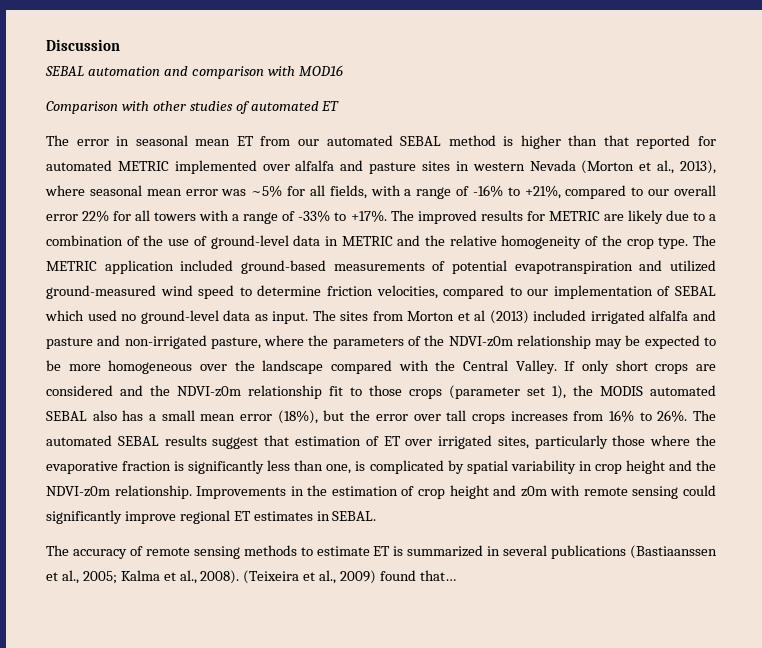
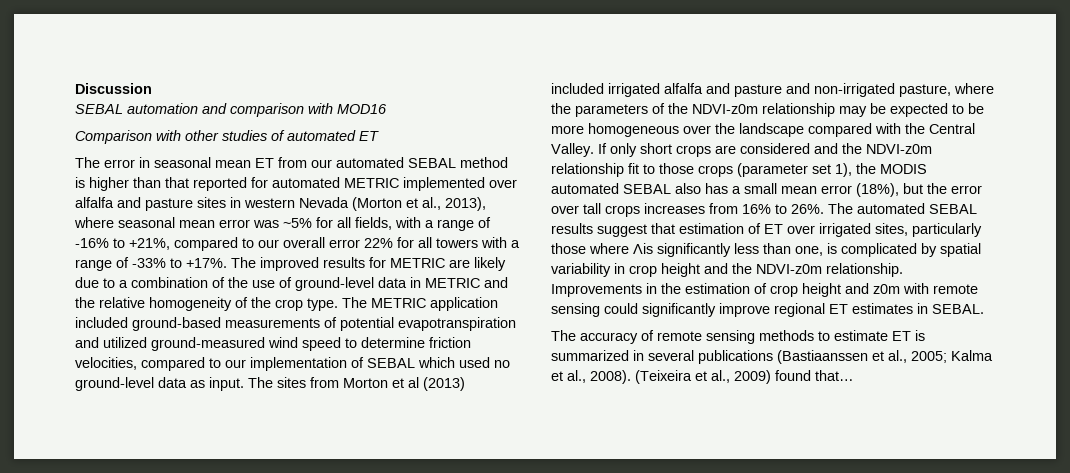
- The automated SEBAL results suggest that estimation of ET over irrigated sites, particularly those where the evaporative fraction is significantly less than one, is complicated by spatial variability in crop height and the NDVI-z0m relationship.
+ The automated SEBAL results suggest that estimation of ET over irrigated sites, particularly those where Ʌis significantly less than one, is complicated by spatial variability in crop height and the NDVI-z0m relationship.

